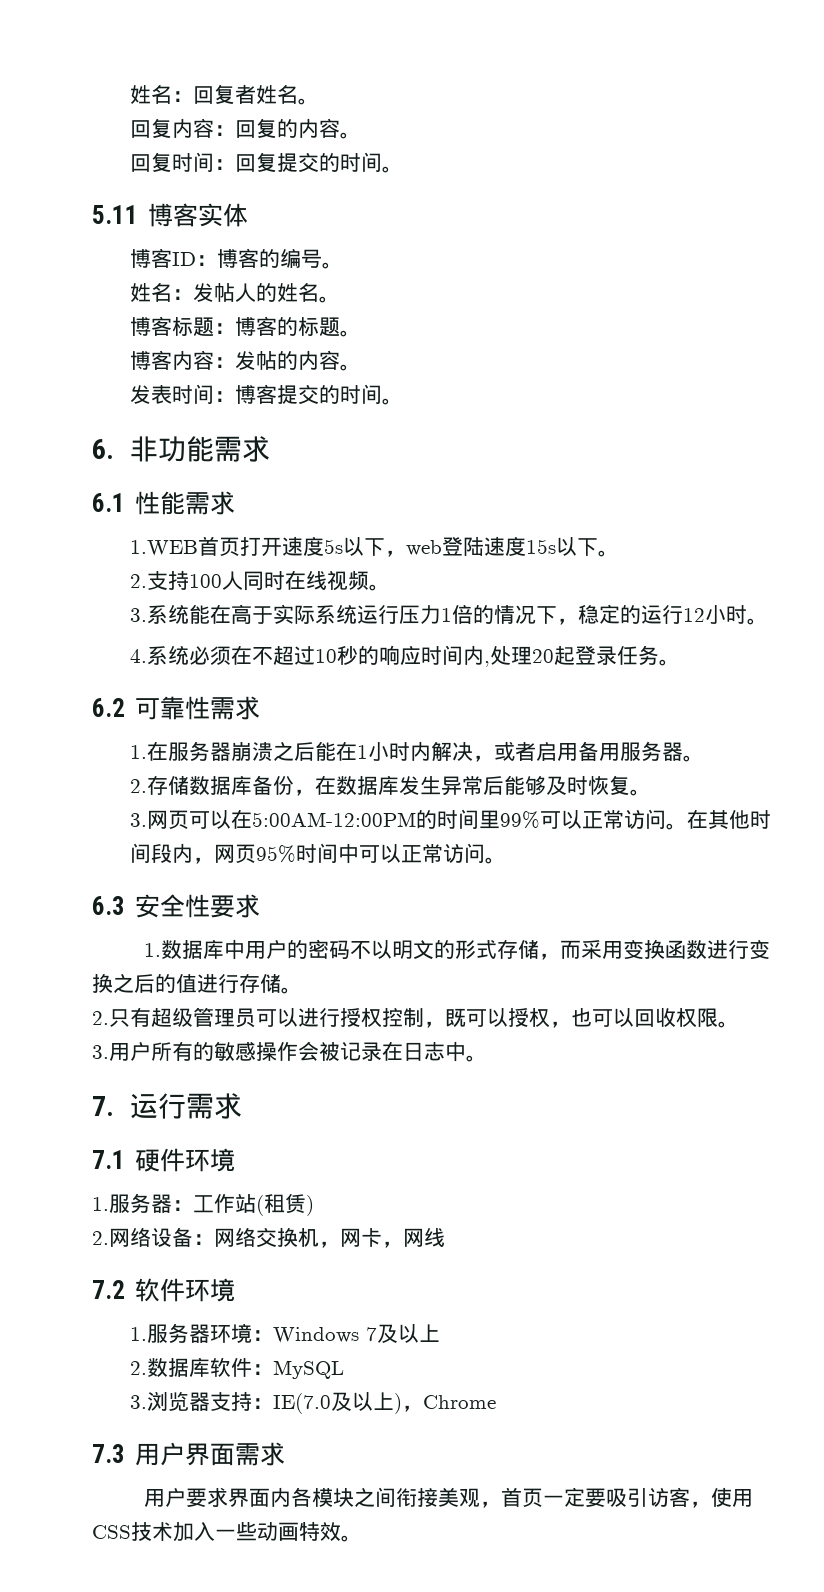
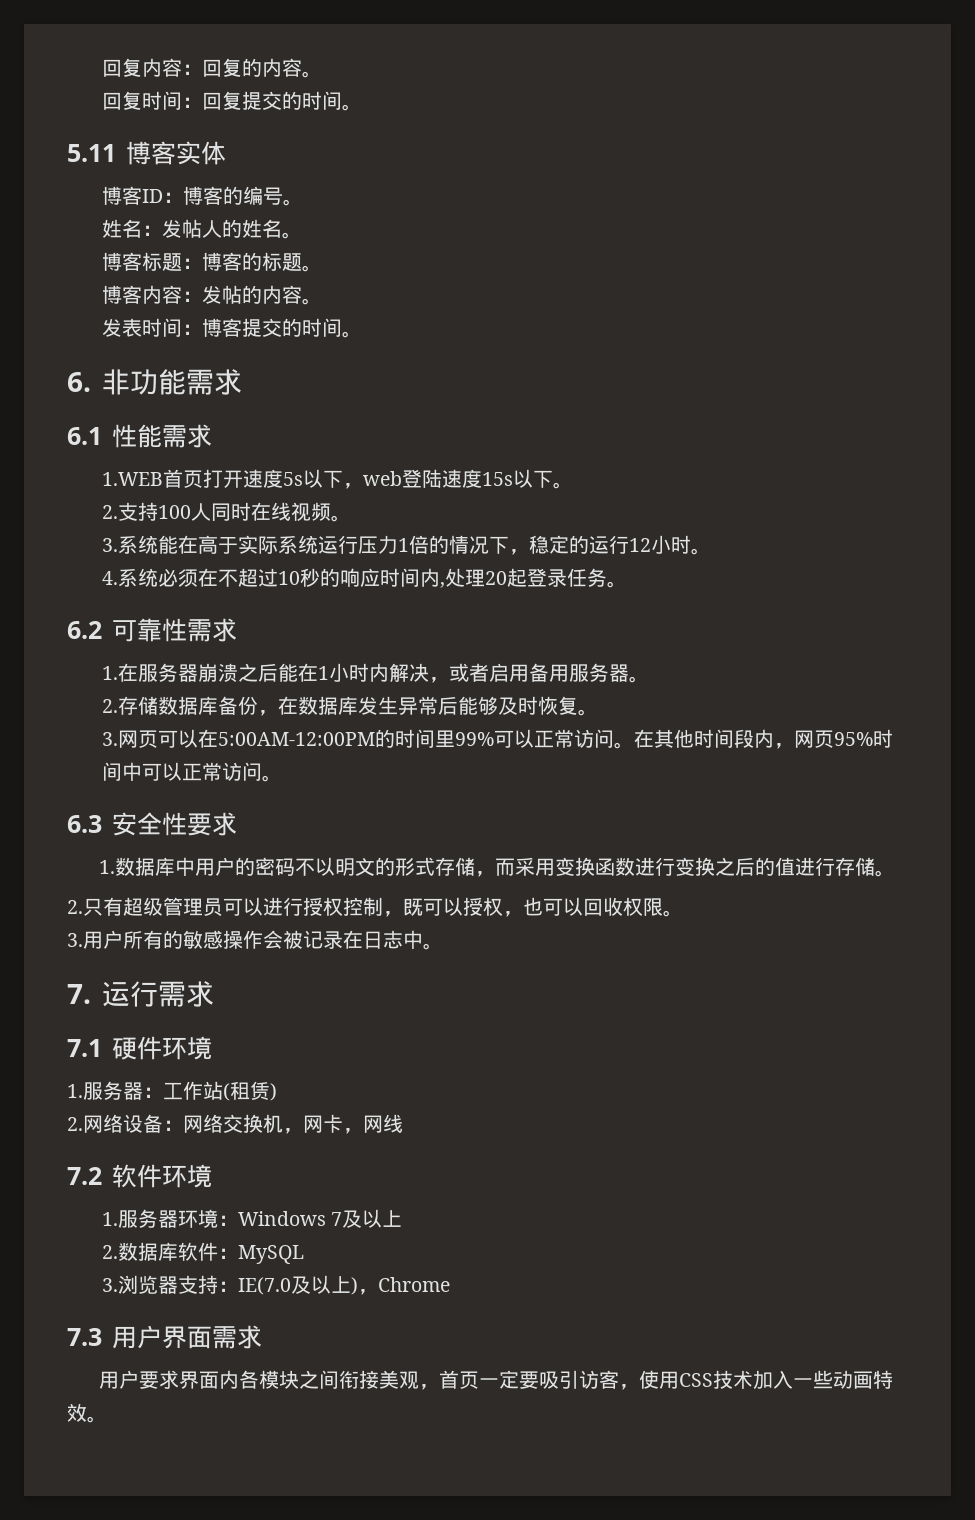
- 姓名：回复者姓名。

